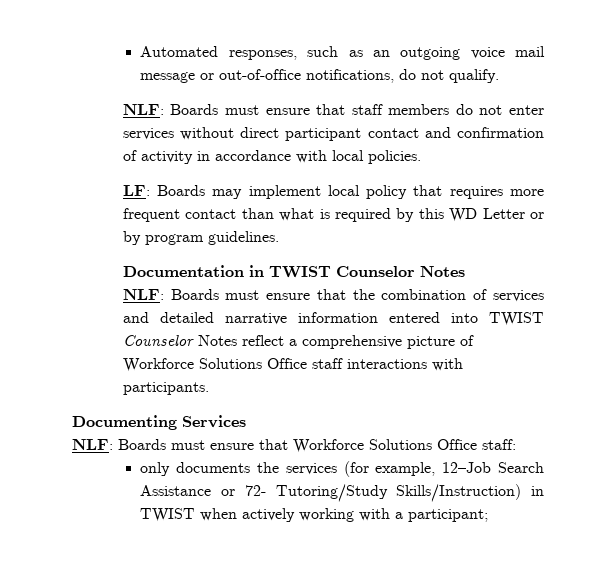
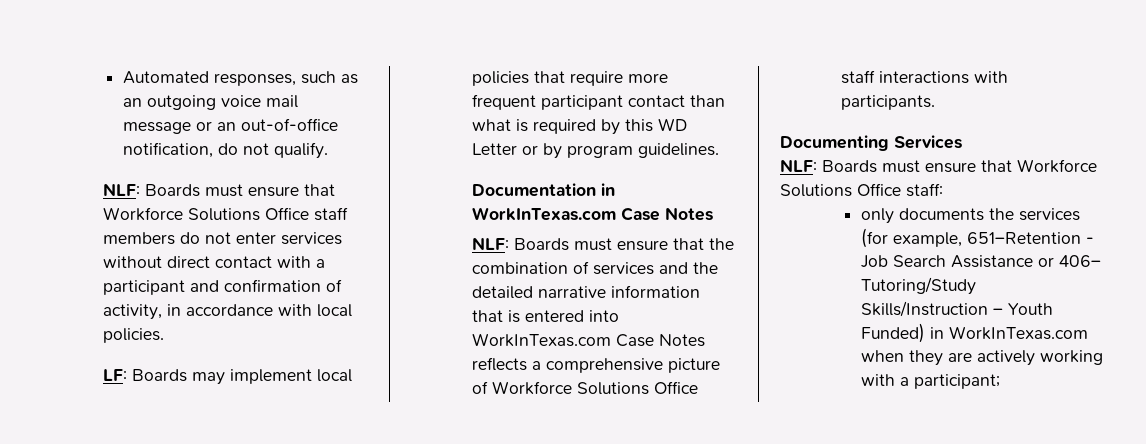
- Automated responses, such as an outgoing voice mail message or out-of-office notifications, do not qualify.
+ Automated responses, such as an outgoing voice mail message or an out-of-office notification, do not qualify.
- NLF: Boards must ensure that staff members do not enter services without direct participant contact and confirmation of activity in accordance with local policies.
+ NLF: Boards must ensure that Workforce Solutions Office staff members do not enter services without direct contact with a participant and confirmation of activity, in accordance with local policies.
- LF: Boards may implement local policy that requires more frequent contact than what is required by this WD Letter or by program guidelines.
+ LF: Boards may implement local policies that require more frequent participant contact than what is required by this WD Letter or by program guidelines.
- Documentation in TWIST Counselor Notes
+ Documentation in WorkInTexas.com Case Notes
- NLF: Boards must ensure that the combination of services and detailed narrative information entered into TWIST Counselor Notes reflect a comprehensive picture of Workforce Solutions Office staff interactions with participants.
+ NLF: Boards must ensure that the combination of services and the detailed narrative information that is entered into WorkInTexas.com Case Notes reflects a comprehensive picture of Workforce Solutions Office staff interactions with participants.
- only documents the services (for example, 12–Job Search Assistance or 72- Tutoring/Study Skills/Instruction) in TWIST when actively working with a participant;
+ only documents the services (for example, 651–Retention - Job Search Assistance or 406– Tutoring/Study Skills/Instruction – Youth Funded) in WorkInTexas.com when they are actively working with a participant;

